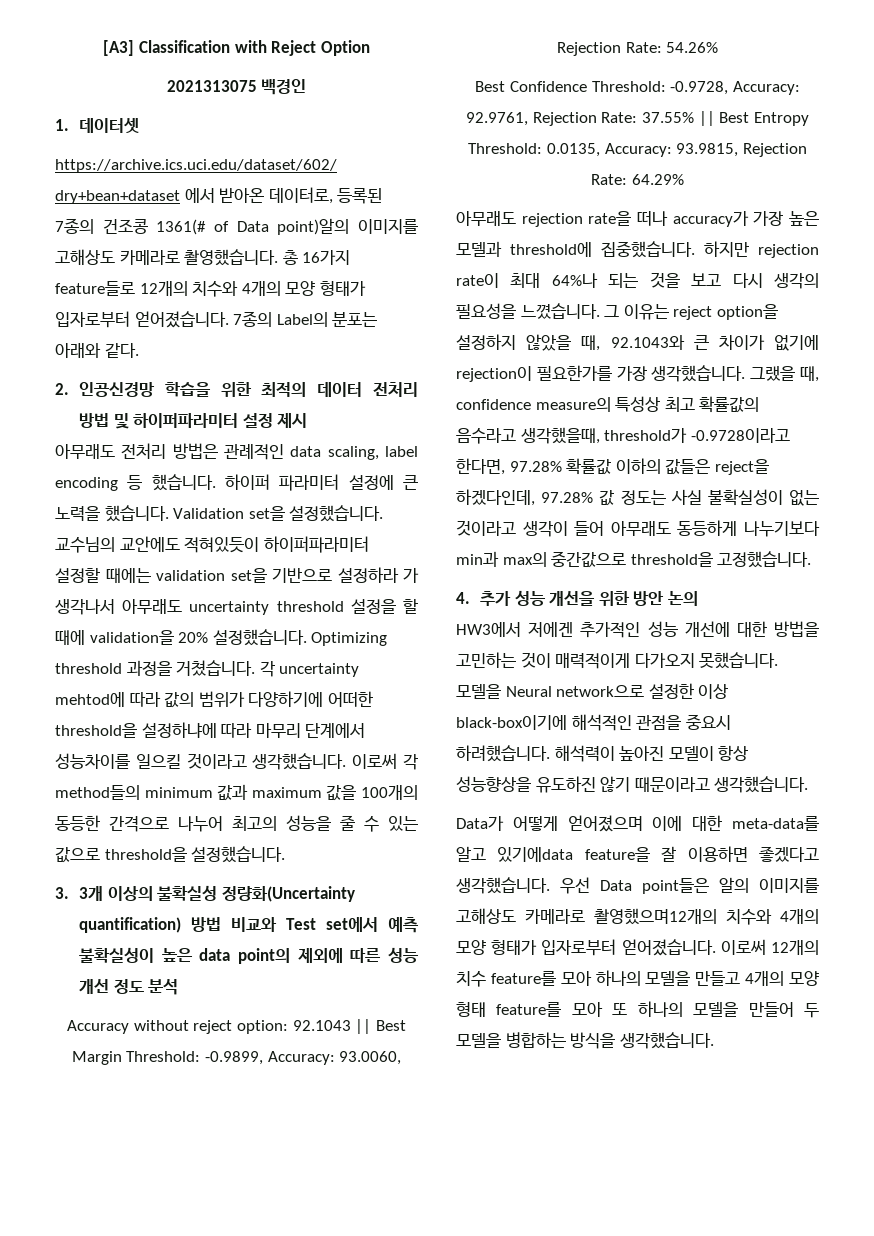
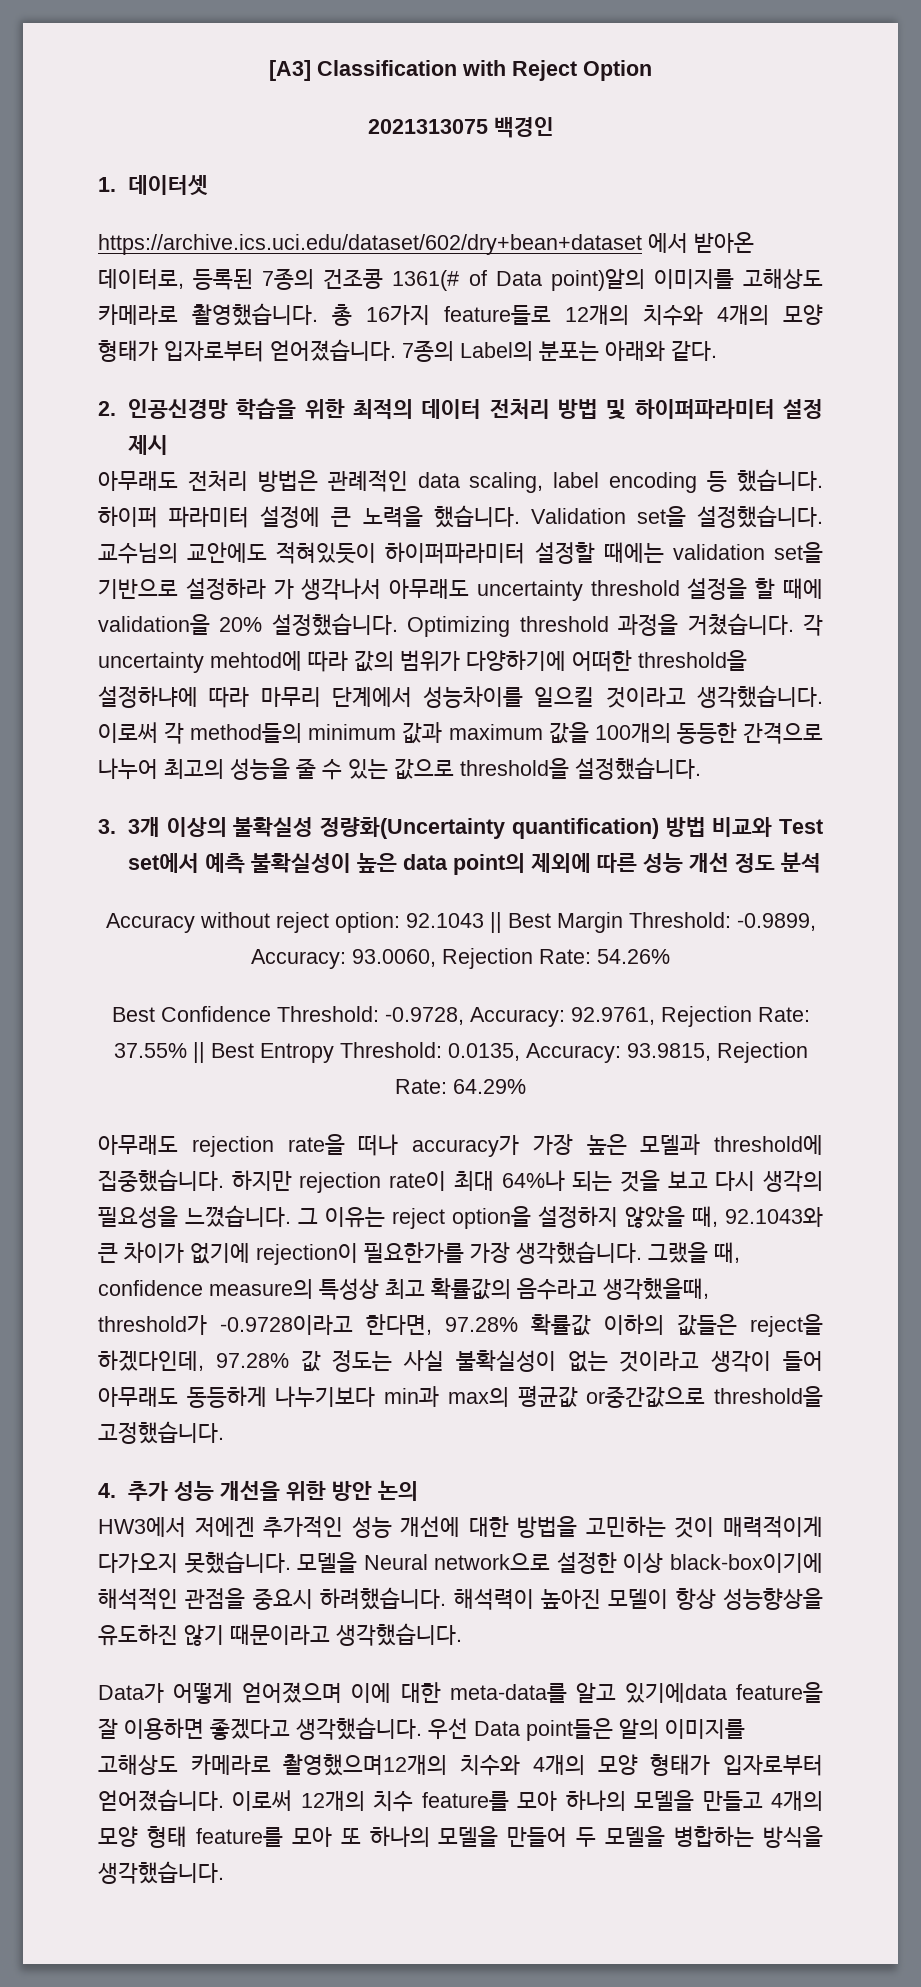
- 그랬을 때, confidence measure의 특성상 최고 확률값의 음수라고 생각했을때, threshold가 -0.9728이라고 한다면, 97.28% 확률값 이하의 값들은 reject을 하겠다인데, 97.28% 값 정도는 사실 불확실성이 없는 것이라고 생각이 들어 아무래도 동등하게 나누기보다 min과 max의 중간값으로 threshold을 고정했습니다.
+ 그랬을 때, confidence measure의 특성상 최고 확률값의 음수라고 생각했을때, threshold가 -0.9728이라고 한다면, 97.28% 확률값 이하의 값들은 reject을 하겠다인데, 97.28% 값 정도는 사실 불확실성이 없는 것이라고 생각이 들어 아무래도 동등하게 나누기보다 min과 max의 평균값 or중간값으로 threshold을 고정했습니다.

